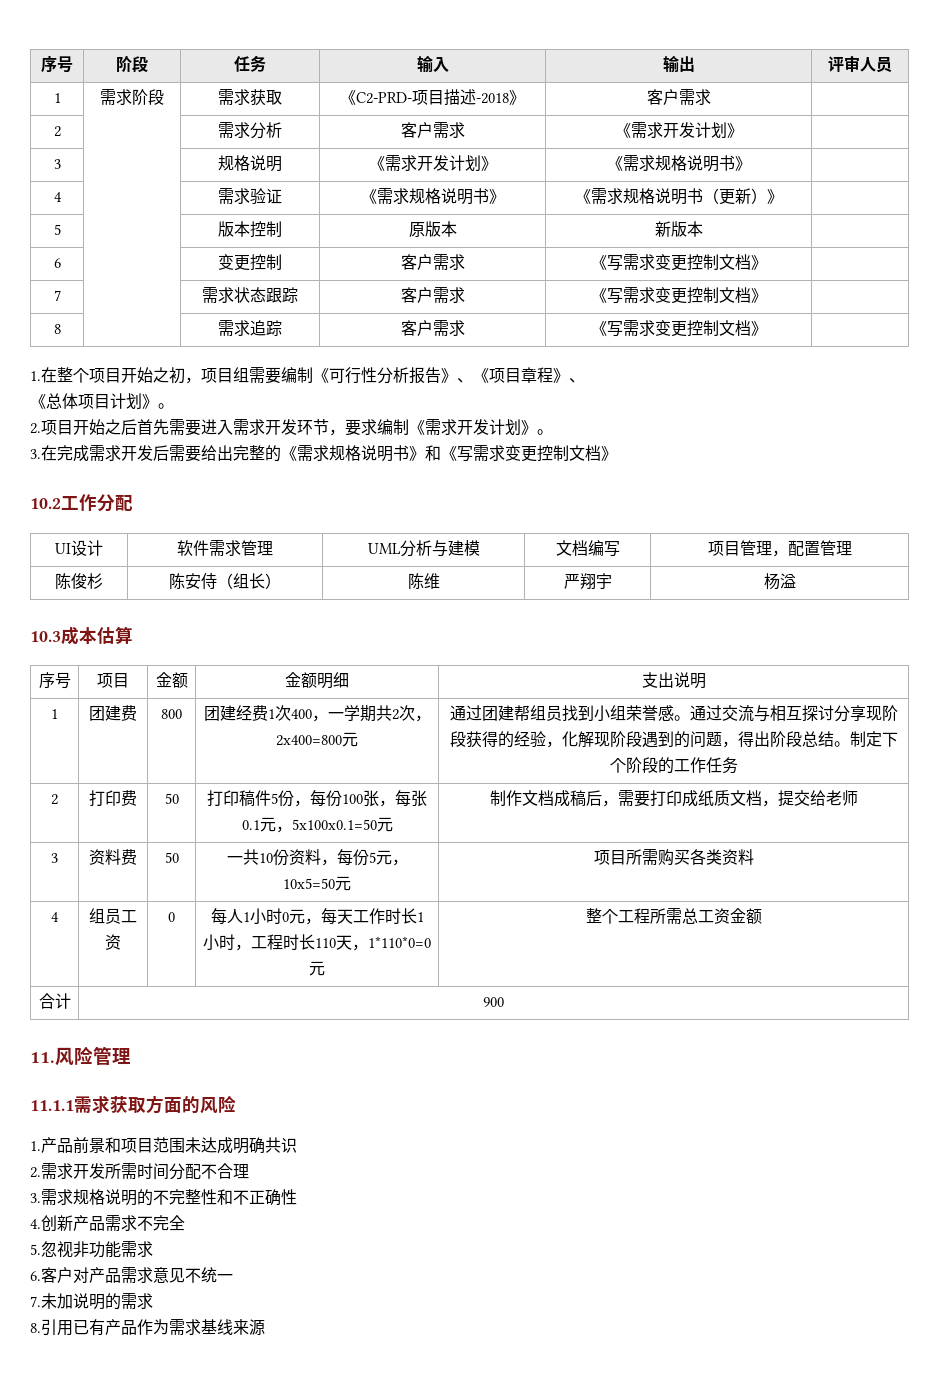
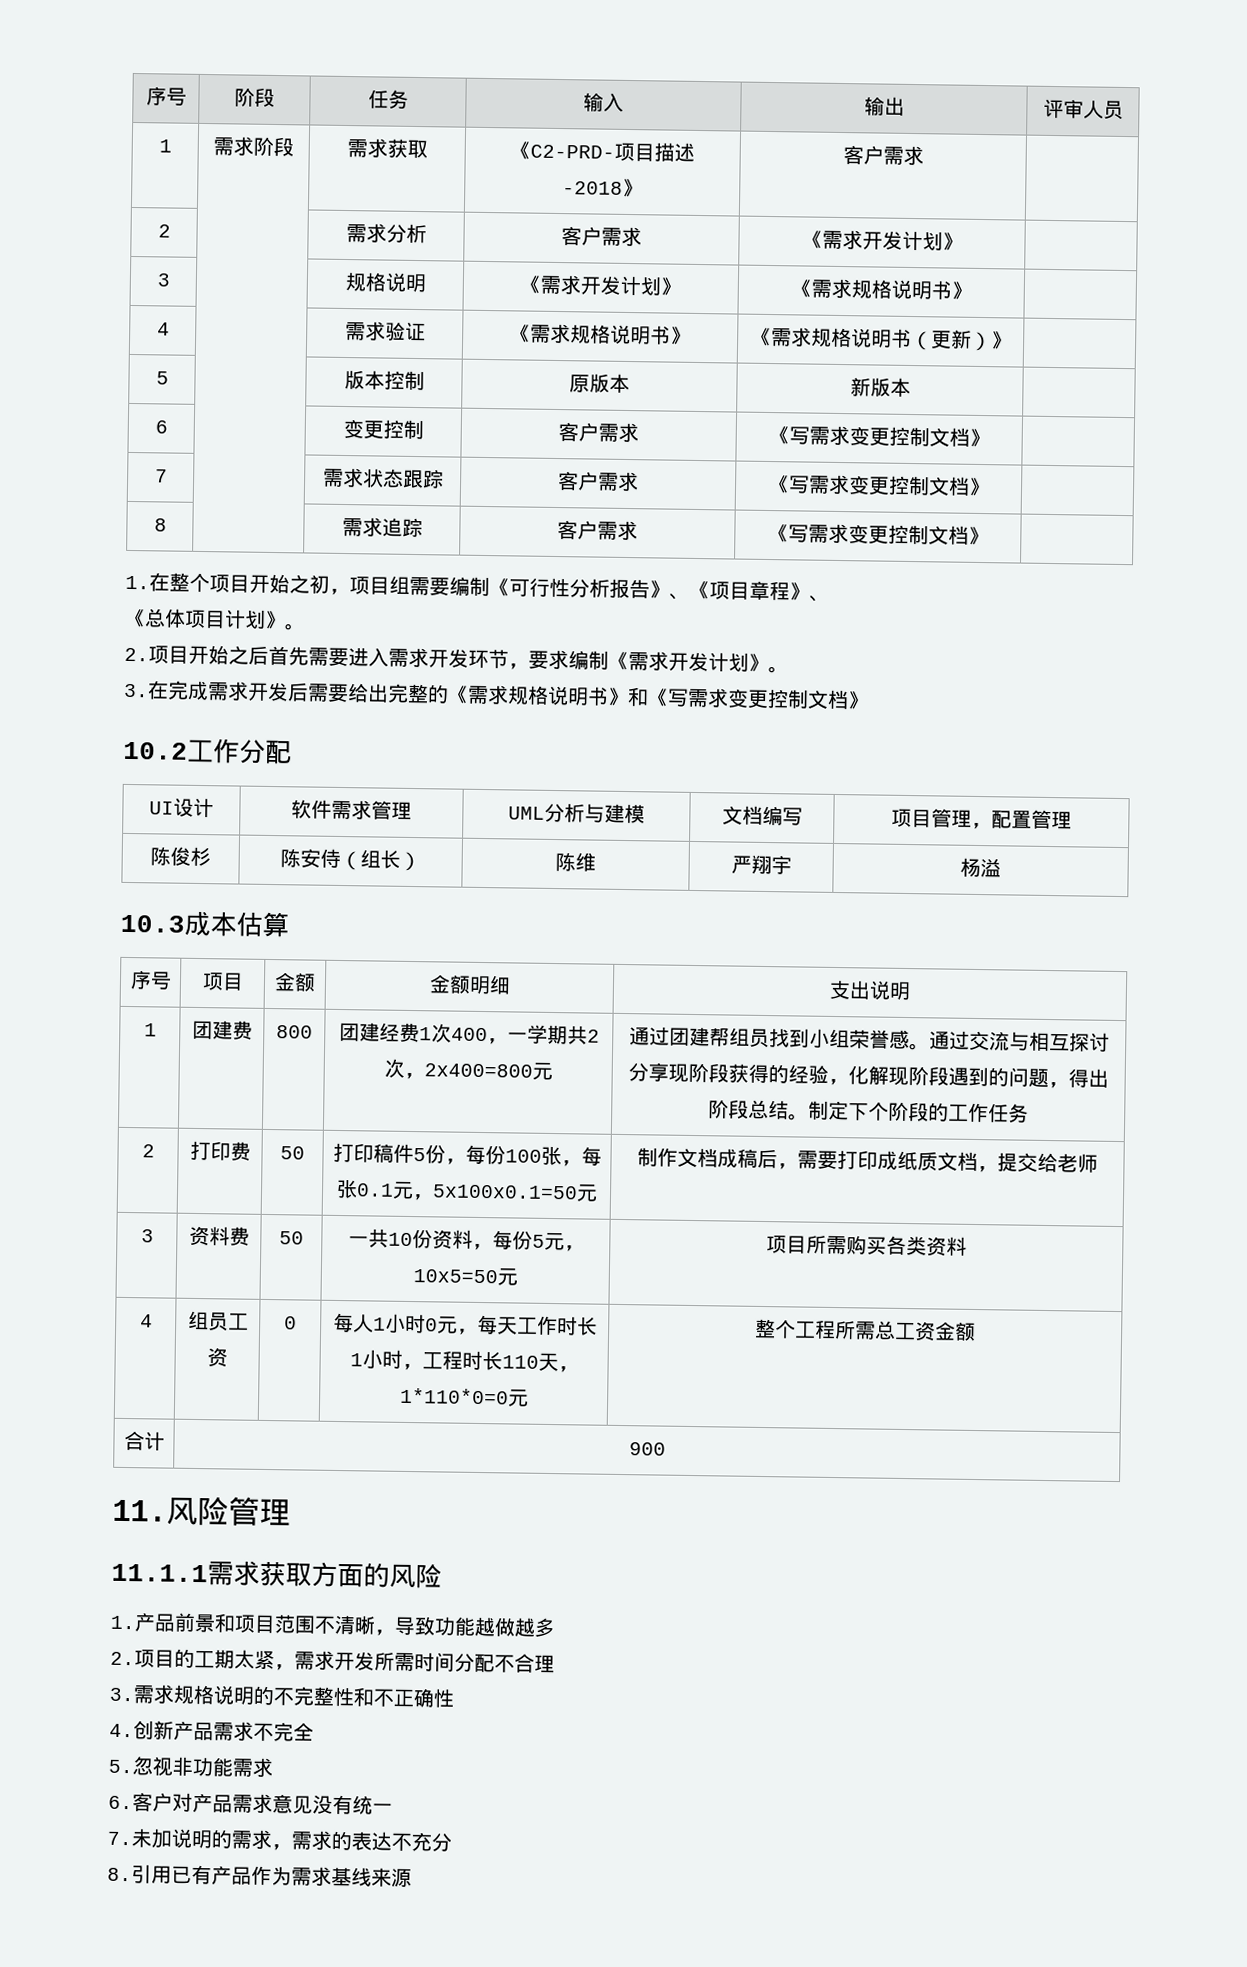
- 1.产品前景和项目范围未达成明确共识
- 2.需求开发所需时间分配不合理
+ 1.产品前景和项目范围不清晰，导致功能越做越多
+ 2.项目的工期太紧，需求开发所需时间分配不合理
- 6.客户对产品需求意见不统一
+ 6.客户对产品需求意见没有统一
- 7.未加说明的需求
+ 7.未加说明的需求，需求的表达不充分

